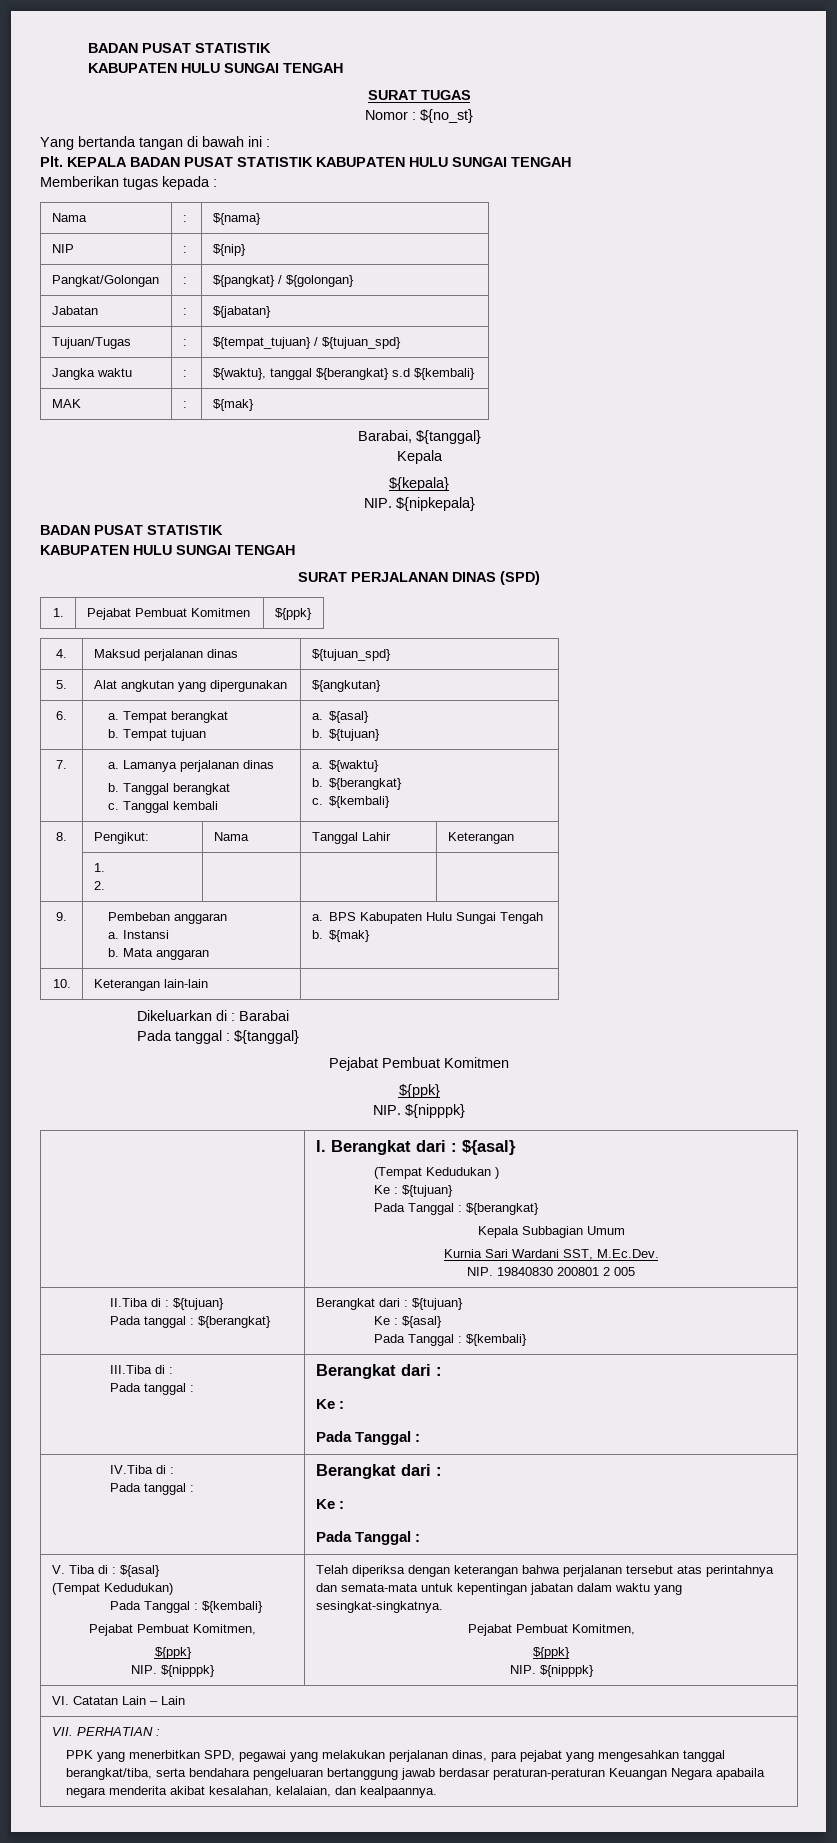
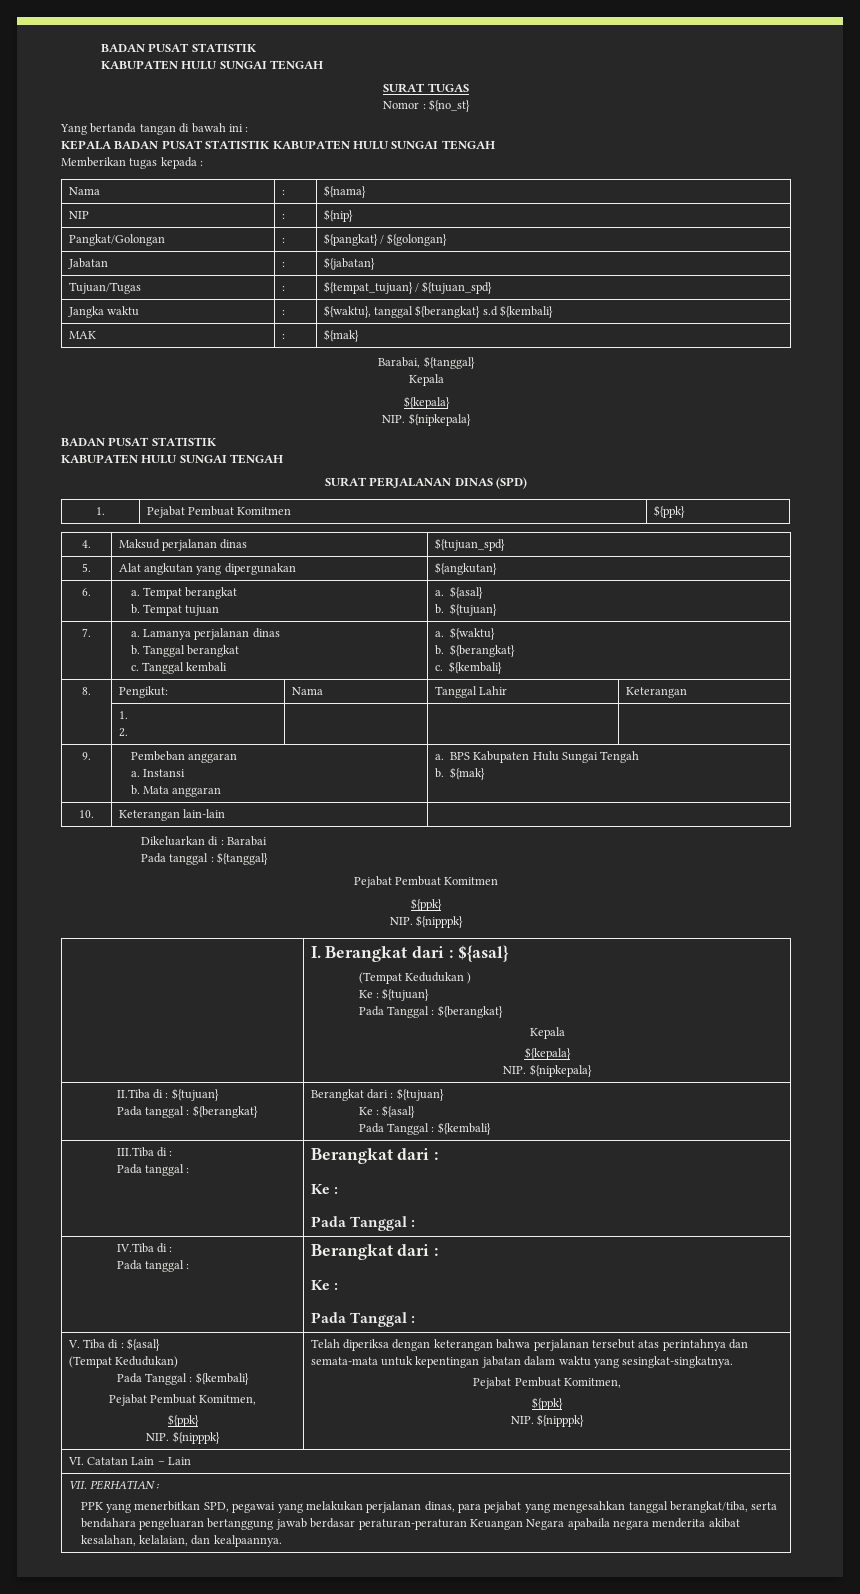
- Plt. KEPALA BADAN PUSAT STATISTIK KABUPATEN HULU SUNGAI TENGAH
+ KEPALA BADAN PUSAT STATISTIK KABUPATEN HULU SUNGAI TENGAH
  | I. Berangkat dari : ${asal}
  (Tempat Kedudukan )
  Ke : ${tujuan}
  Pada Tanggal : ${berangkat}
- Kepala Subbagian Umum
- Kurnia Sari Wardani SST, M.Ec.Dev.
- NIP. 19840830 200801 2 005
+ Kepala
+ ${kepala}
+ NIP. ${nipkepala}

